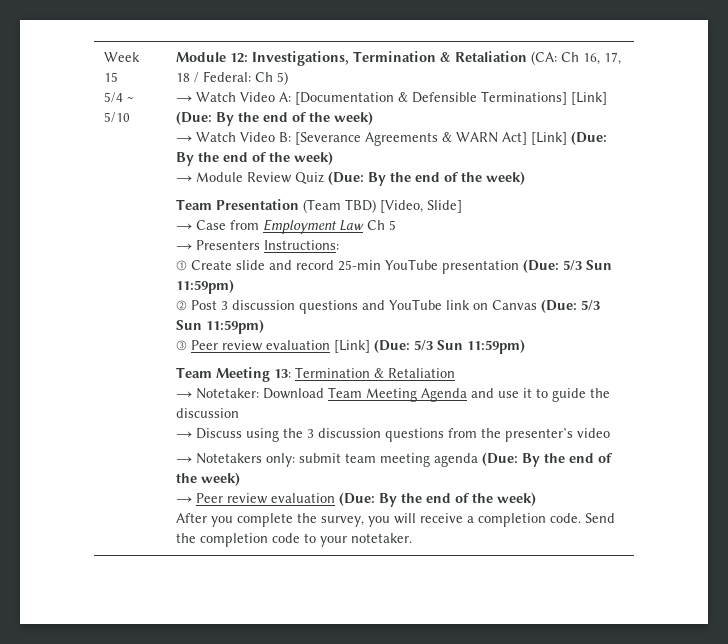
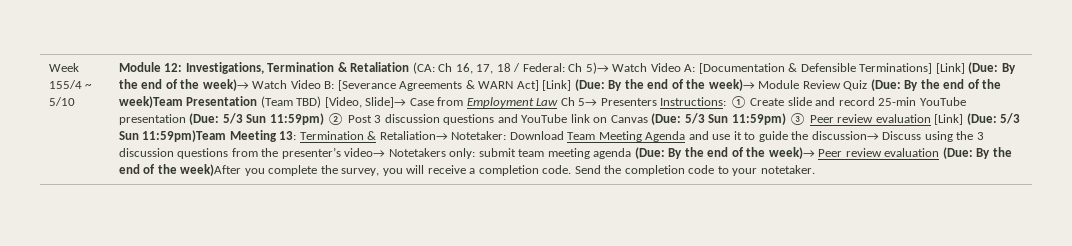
- Week 15
- 5/4 ~ 5/10
+ Week 155/4 ~ 5/10
- Ch 5)
- → Watch Video A:
+ Ch 5)→ Watch Video A:
- [Documentation & Defensible Terminations] [Link] (Due: By the end of the week)
- → Watch Video B:
+ [Documentation & Defensible Terminations] [Link] (Due: By the end of the week)→ Watch Video B:
- [Severance Agreements & WARN Act] [Link] (Due: By the end of the week)
- → Module Review Quiz (Due: By the end of the week)
- Team Presentation (Team TBD) [Video, Slide]
- → Case from Employment Law Ch 5
- → Presenters Instructions:
- ① Create slide and record 25-min YouTube presentation (Due: 5/3 Sun 11:59pm)
- ② Post 3 discussion questions and YouTube link on Canvas (Due: 5/3 Sun 11:59pm)
- ③ Peer review evaluation [Link] (Due: 5/3 Sun 11:59pm)
- Team Meeting 13: Termination & Retaliation
- → Notetaker:
+ [Severance Agreements & WARN Act] [Link] (Due: By the end of the week)→ Module Review Quiz (Due: By the end of the week)Team Presentation (Team TBD) [Video, Slide]→ Case from Employment Law Ch 5→ Presenters Instructions: ① Create slide and record 25-min YouTube presentation (Due: 5/3 Sun 11:59pm) ② Post 3 discussion questions and YouTube link on Canvas (Due: 5/3 Sun 11:59pm) ③ Peer review evaluation [Link] (Due: 5/3 Sun 11:59pm)Team Meeting 13: Termination & Retaliation→ Notetaker:
- Download Team Meeting Agenda and use it to guide the discussion
- → Discuss using the 3 discussion questions from the presenter’s video
- → Notetakers only:
+ Download Team Meeting Agenda and use it to guide the discussion→ Discuss using the 3 discussion questions from the presenter’s video→ Notetakers only:
- submit team meeting agenda (Due: By the end of the week)
- → Peer review evaluation (Due: By the end of the week)
- After you complete the survey, you will receive a completion code.
+ submit team meeting agenda (Due: By the end of the week)→ Peer review evaluation (Due: By the end of the week)After you complete the survey, you will receive a completion code.

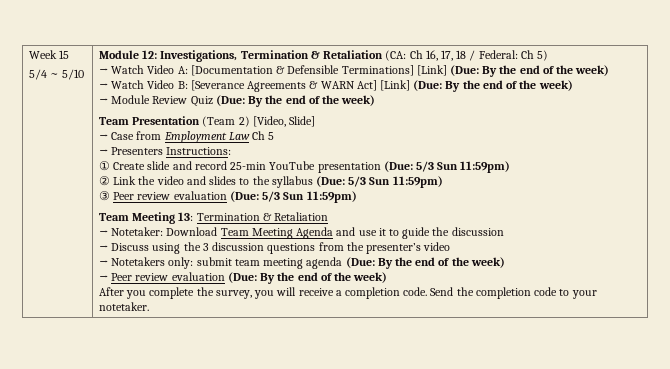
- Week 155/4 ~ 5/10
+ Week 15
+ 5/4 ~ 5/10
- Ch 5)→ Watch Video A:
+ Ch 5)
+ → Watch Video A:
- [Documentation & Defensible Terminations] [Link] (Due: By the end of the week)→ Watch Video B:
+ [Documentation & Defensible Terminations] [Link] (Due: By the end of the week)
+ → Watch Video B:
- [Severance Agreements & WARN Act] [Link] (Due: By the end of the week)→ Module Review Quiz (Due: By the end of the week)Team Presentation (Team TBD) [Video, Slide]→ Case from Employment Law Ch 5→ Presenters Instructions: ① Create slide and record 25-min YouTube presentation (Due: 5/3 Sun 11:59pm) ② Post 3 discussion questions and YouTube link on Canvas (Due: 5/3 Sun 11:59pm) ③ Peer review evaluation [Link] (Due: 5/3 Sun 11:59pm)Team Meeting 13: Termination & Retaliation→ Notetaker:
+ [Severance Agreements & WARN Act] [Link] (Due: By the end of the week)
+ → Module Review Quiz (Due: By the end of the week)
+ Team Presentation (Team 2) [Video, Slide]
+ → Case from Employment Law Ch 5
+ → Presenters Instructions:
+ ① Create slide and record 25-min YouTube presentation (Due: 5/3 Sun 11:59pm)
+ ② Link the video and slides to the syllabus (Due: 5/3 Sun 11:59pm)
+ ③ Peer review evaluation (Due: 5/3 Sun 11:59pm)
+ Team Meeting 13: Termination & Retaliation
+ → Notetaker:
- Download Team Meeting Agenda and use it to guide the discussion→ Discuss using the 3 discussion questions from the presenter’s video→ Notetakers only:
+ Download Team Meeting Agenda and use it to guide the discussion
+ → Discuss using the 3 discussion questions from the presenter’s video
+ → Notetakers only:
- submit team meeting agenda (Due: By the end of the week)→ Peer review evaluation (Due: By the end of the week)After you complete the survey, you will receive a completion code.
+ submit team meeting agenda (Due: By the end of the week)
+ → Peer review evaluation (Due: By the end of the week)
+ After you complete the survey, you will receive a completion code.

